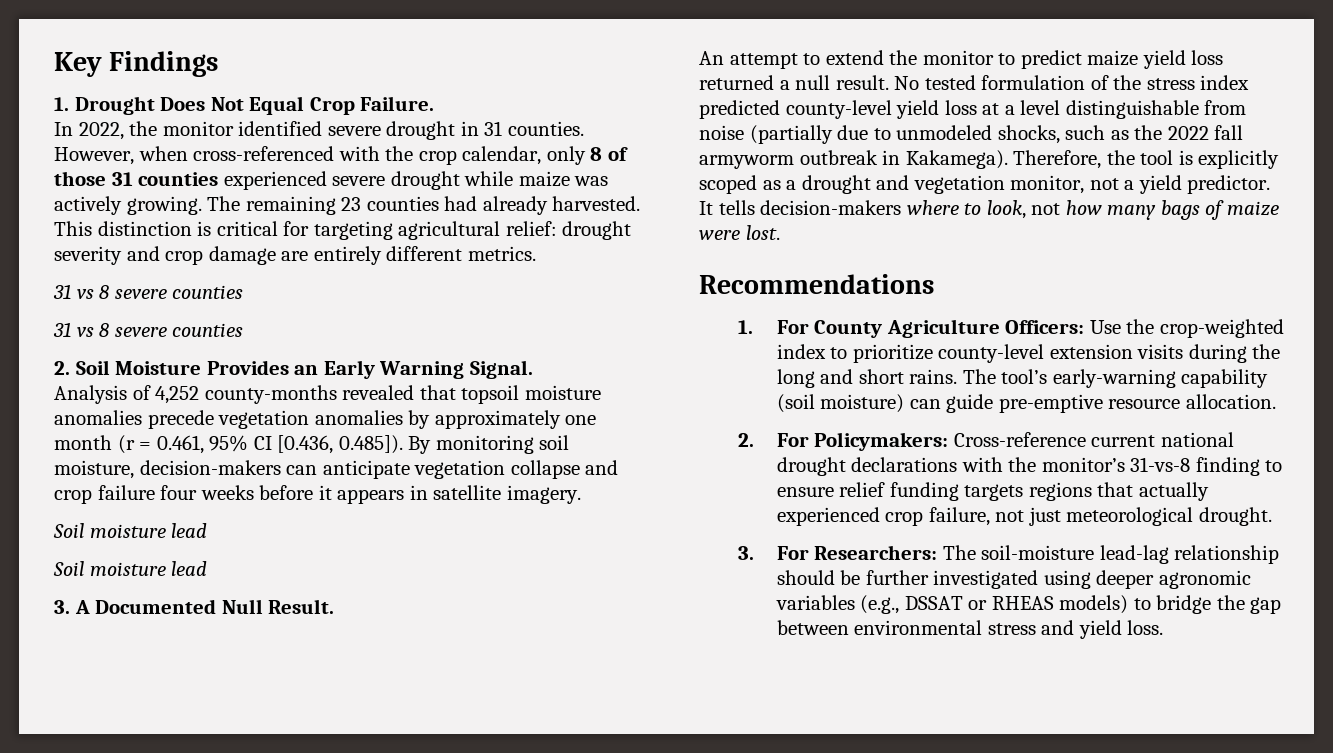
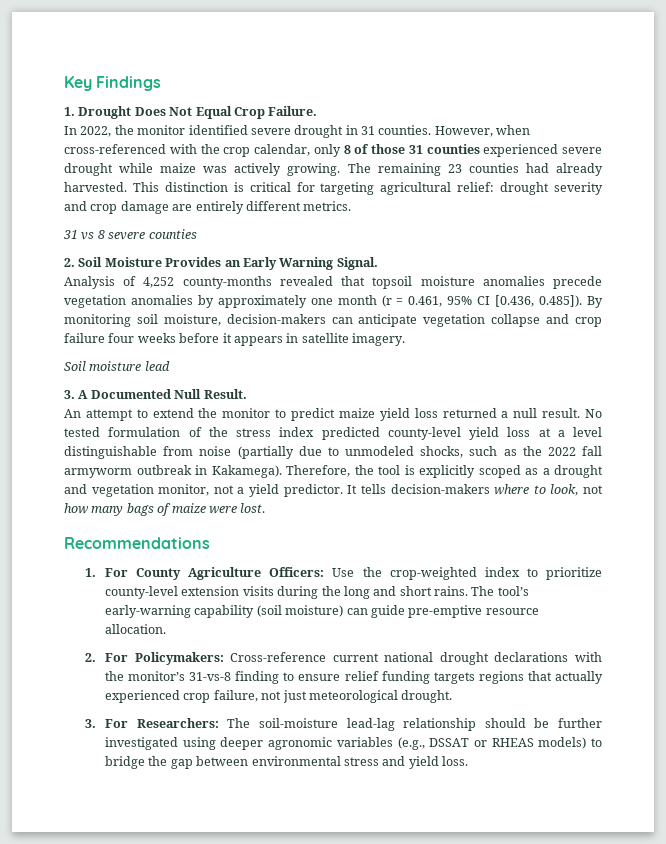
  This distinction is critical for targeting agricultural relief: drought severity and crop damage are entirely different metrics.
- 31 vs 8 severe counties
  Analysis of 4,252 county-months revealed that topsoil moisture anomalies precede vegetation anomalies by approximately one month (r = 0.461, 95% CI [0.436, 0.485]). By monitoring soil moisture, decision-makers can anticipate vegetation collapse and crop failure four weeks before it appears in satellite imagery.
- Soil moisture lead

